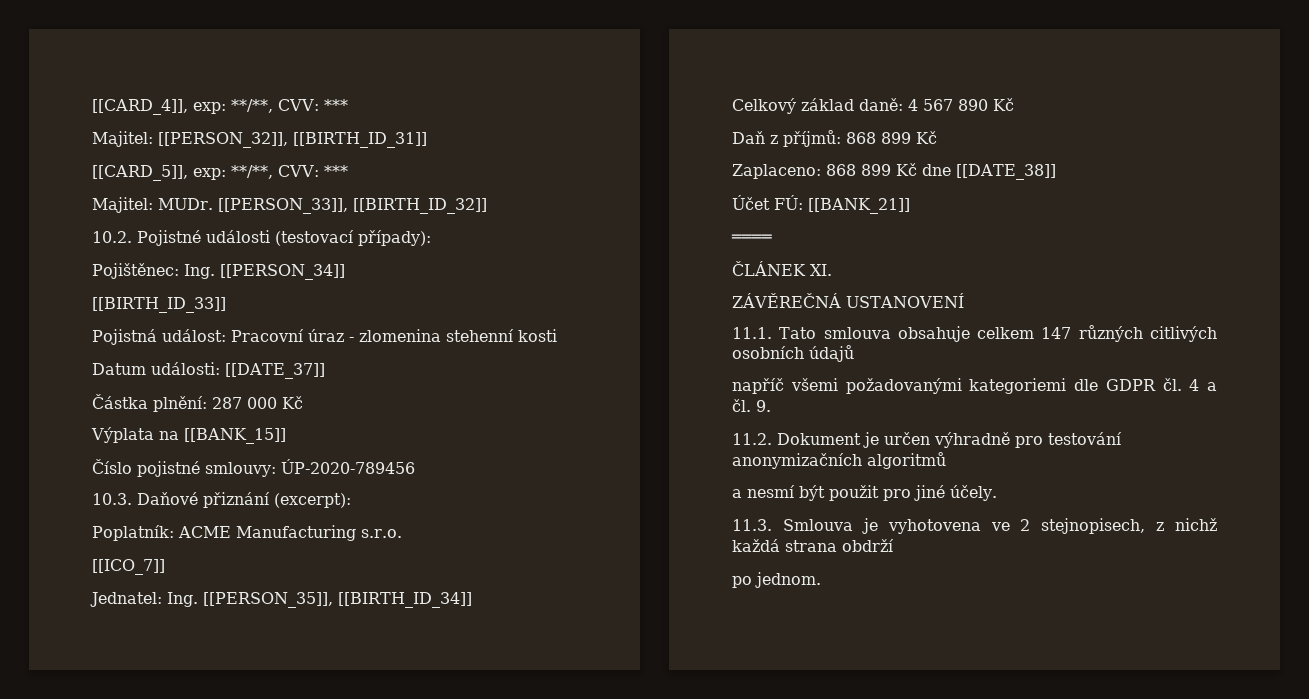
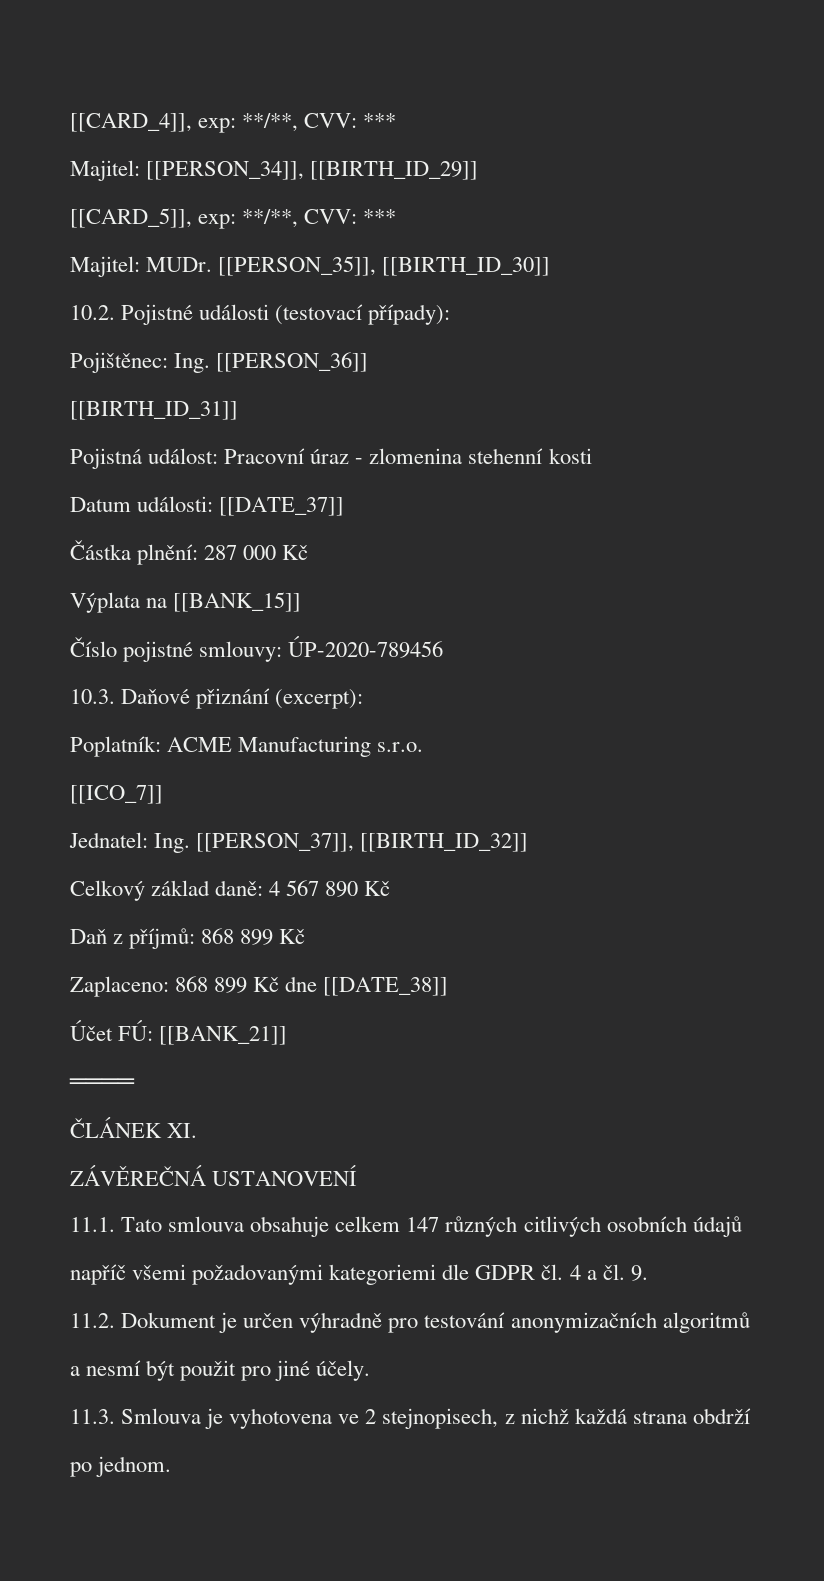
- Majitel: [[PERSON_32]], [[BIRTH_ID_31]]
+ Majitel: [[PERSON_34]], [[BIRTH_ID_29]]
- [[PERSON_33]], [[BIRTH_ID_32]]
+ [[PERSON_35]], [[BIRTH_ID_30]]
- Pojištěnec: Ing. [[PERSON_34]]
- [[BIRTH_ID_33]]
+ Pojištěnec: Ing. [[PERSON_36]]
+ [[BIRTH_ID_31]]
- Jednatel: Ing. [[PERSON_35]], [[BIRTH_ID_34]]
+ Jednatel: Ing. [[PERSON_37]], [[BIRTH_ID_32]]

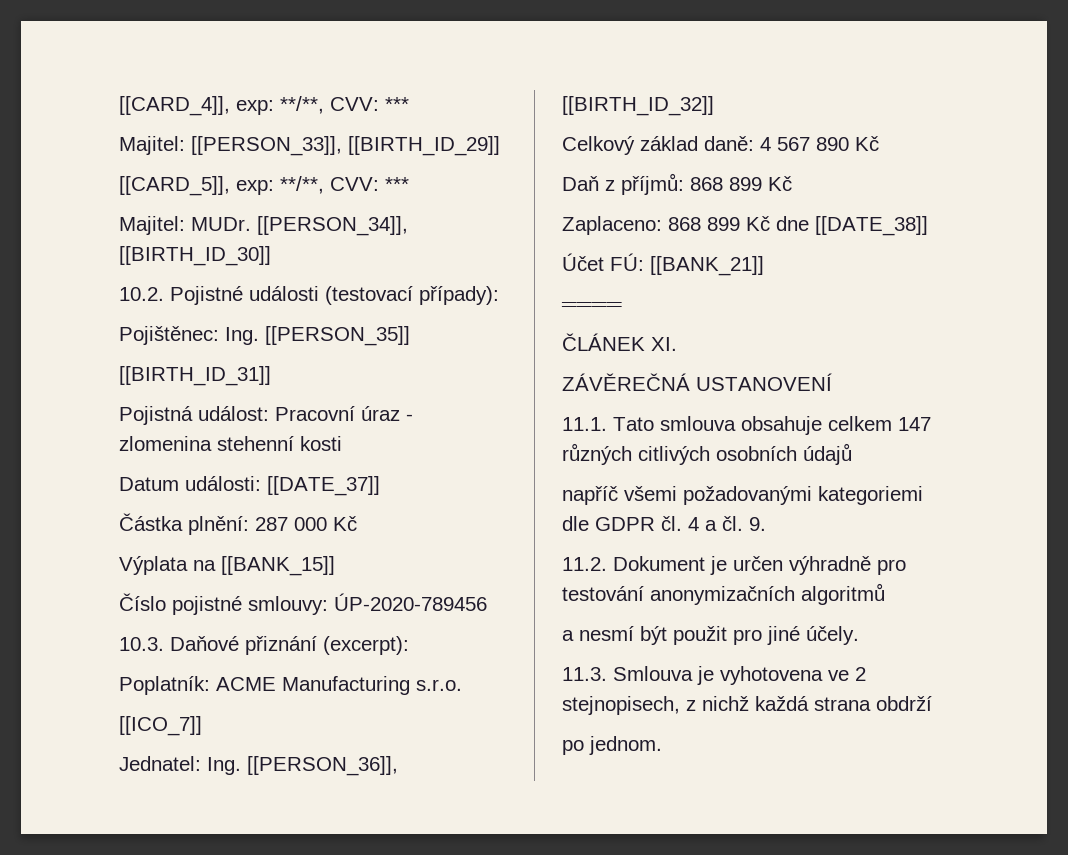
- Majitel: [[PERSON_34]], [[BIRTH_ID_29]]
+ Majitel: [[PERSON_33]], [[BIRTH_ID_29]]
- [[PERSON_35]], [[BIRTH_ID_30]]
+ [[PERSON_34]], [[BIRTH_ID_30]]
- Pojištěnec: Ing. [[PERSON_36]]
+ Pojištěnec: Ing. [[PERSON_35]]
- Jednatel: Ing. [[PERSON_37]], [[BIRTH_ID_32]]
+ Jednatel: Ing. [[PERSON_36]], [[BIRTH_ID_32]]

